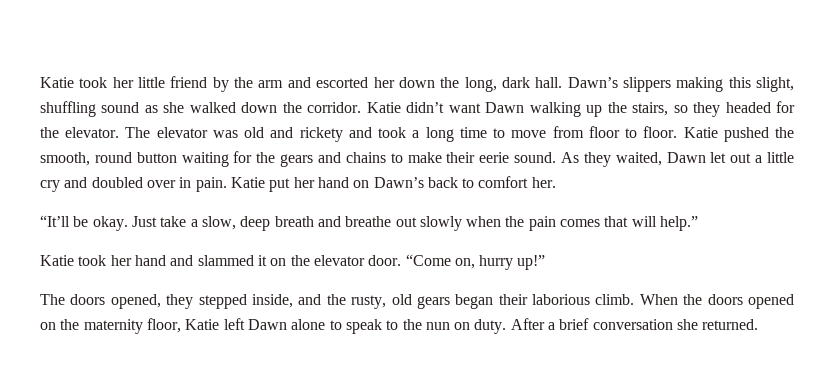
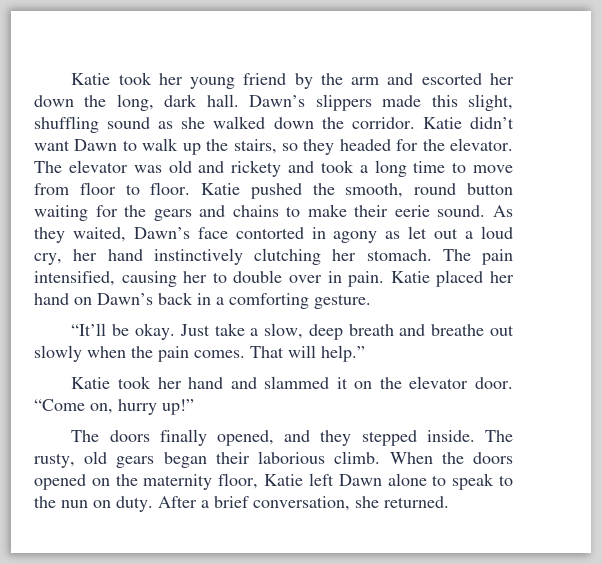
- Katie took her little friend by the arm and escorted her down the long, dark hall.
+ Katie took her young friend by the arm and escorted her down the long, dark hall.
- Dawn’s slippers making this slight, shuffling sound as she walked down the corridor.
+ Dawn’s slippers made this slight, shuffling sound as she walked down the corridor.
- Katie didn’t want Dawn walking up the stairs, so they headed for the elevator.
+ Katie didn’t want Dawn to walk up the stairs, so they headed for the elevator.
- As they waited, Dawn let out a little cry and doubled over in pain.
+ As they waited, Dawn’s face contorted in agony as let out a loud cry, her hand instinctively clutching her stomach. The pain intensified, causing her to double over in pain.
- Katie put her hand on Dawn’s back to comfort her.
+ Katie placed her hand on Dawn’s back in a comforting gesture.
- Just take a slow, deep breath and breathe out slowly when the pain comes that will help.”
+ Just take a slow, deep breath and breathe out slowly when the pain comes. That will help.”
- The doors opened, they stepped inside, and the rusty, old gears began their laborious climb.
+ The doors finally opened, and they stepped inside. The rusty, old gears began their laborious climb.
- After a brief conversation she returned.
+ After a brief conversation, she returned.

